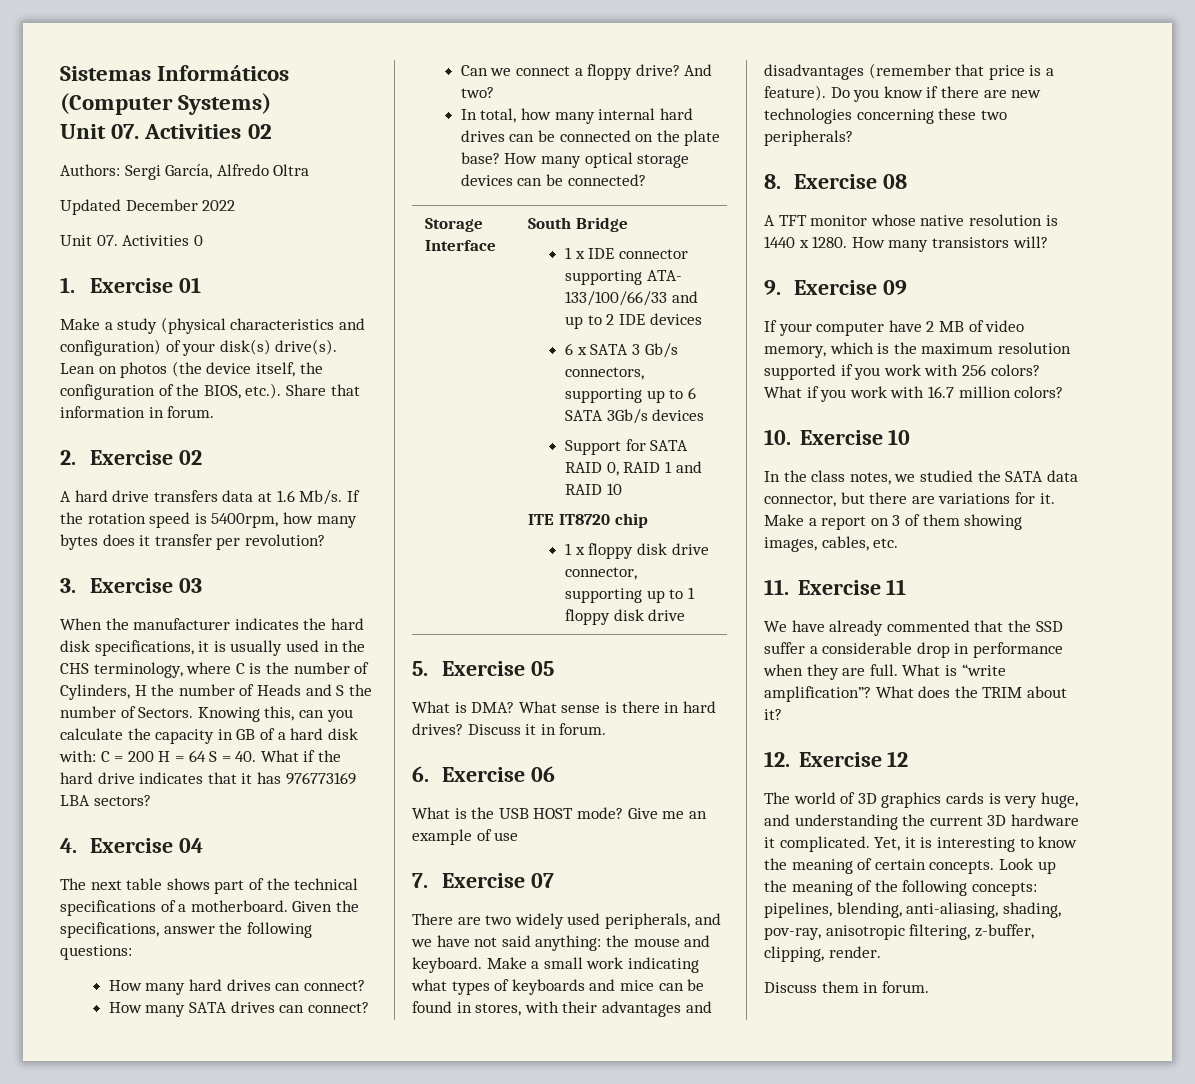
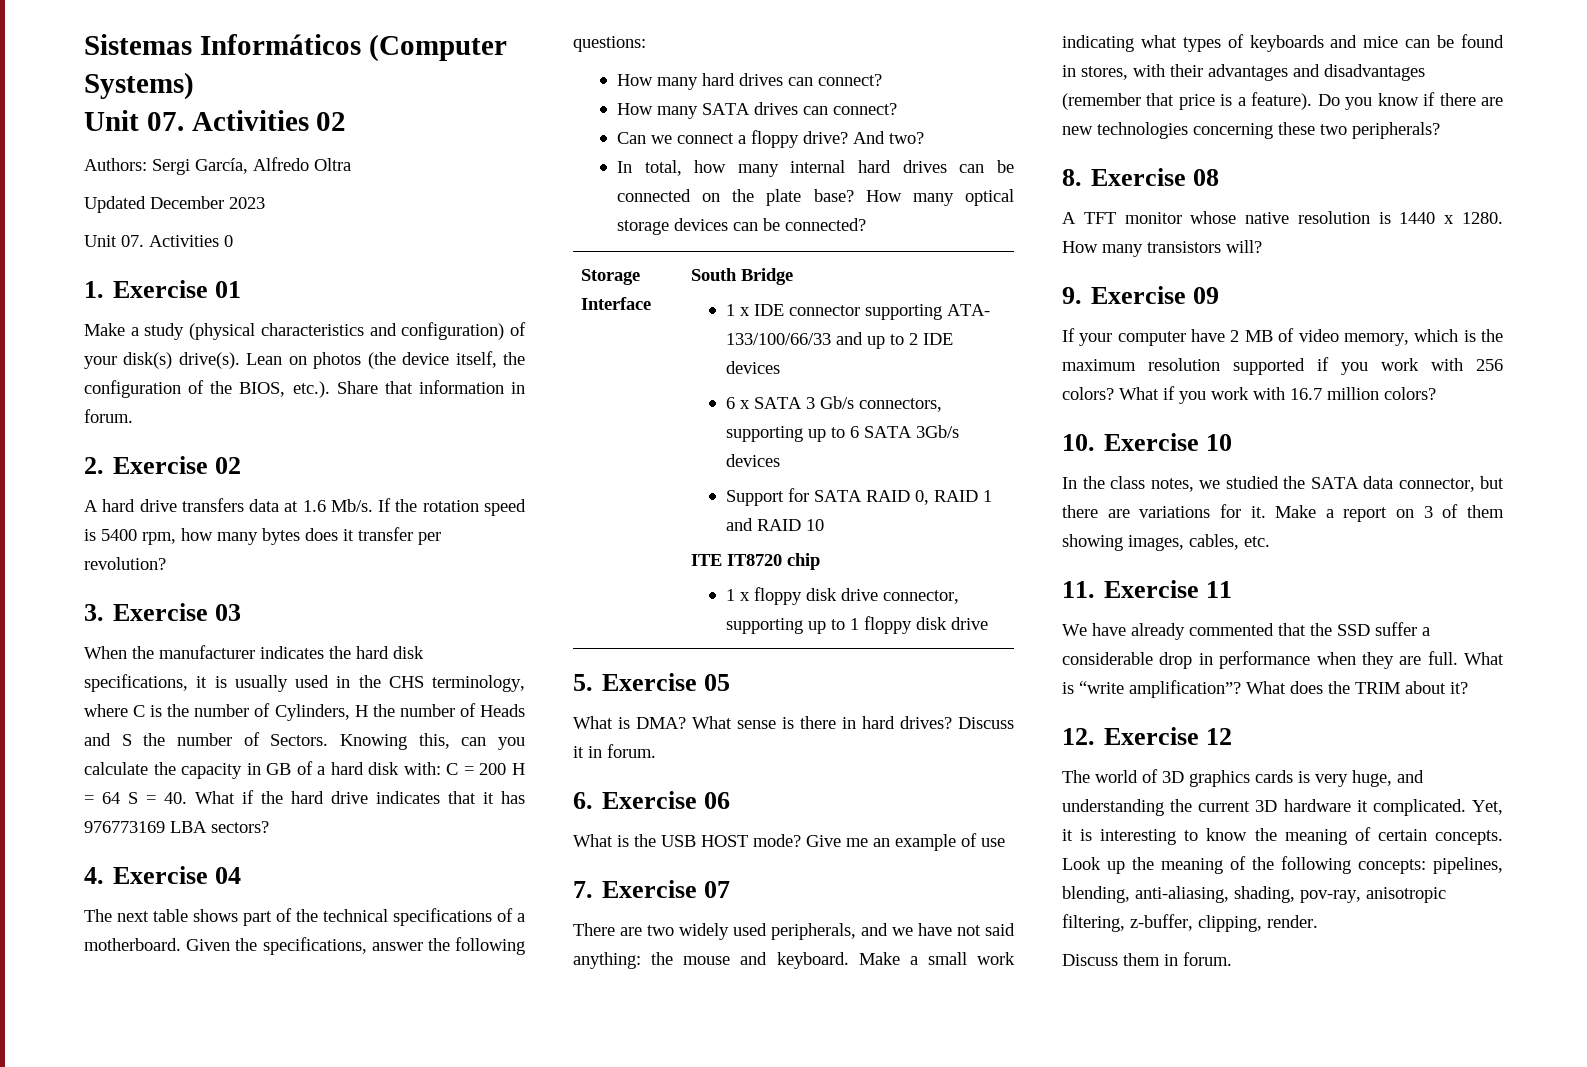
- Updated December 2022
+ Updated December 2023
- If the rotation speed is 5400rpm, how many bytes does it transfer per revolution?
+ If the rotation speed is 5400 rpm, how many bytes does it transfer per revolution?

